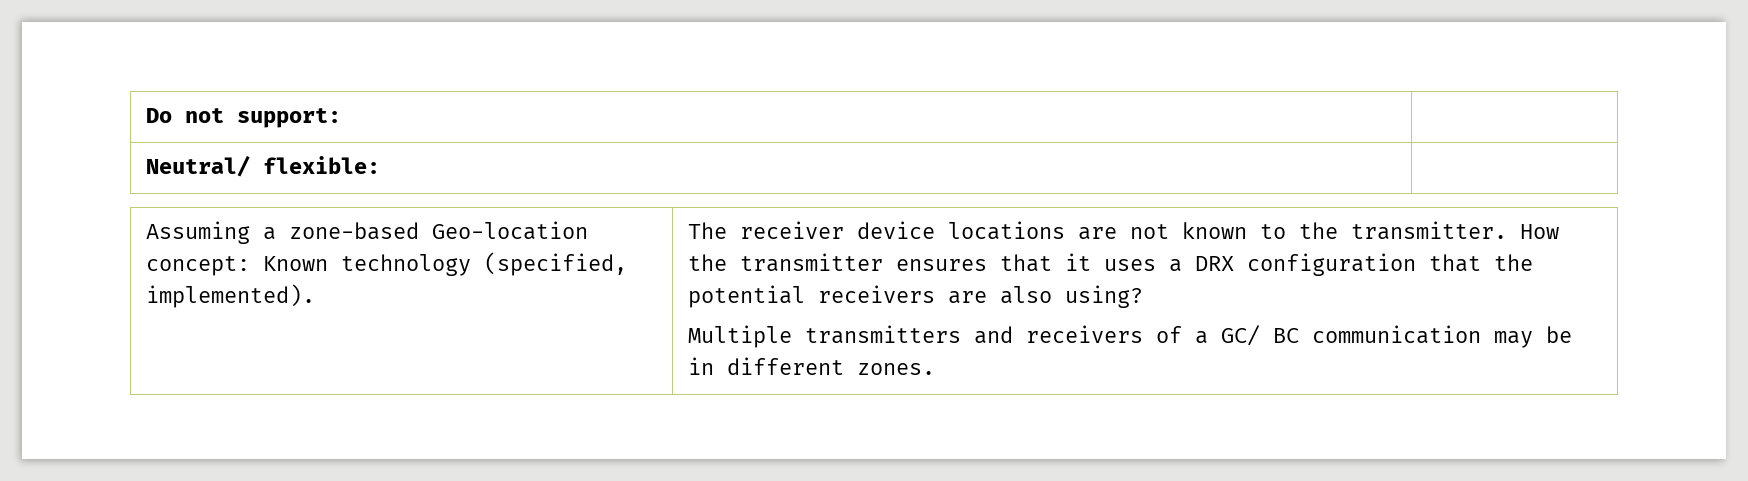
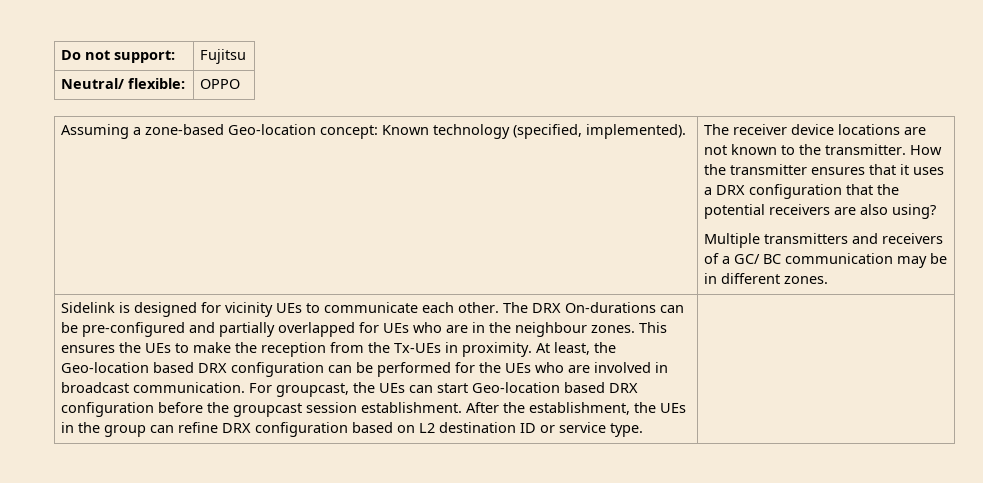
- Do not support: |
+ Do not support: | Fujitsu
- Neutral/ flexible: |
+ Neutral/ flexible: | OPPO
+ Sidelink is designed for vicinity UEs to communicate each other. The DRX On-durations can be pre-configured and partially overlapped for UEs who are in the neighbour zones. This ensures the UEs to make the reception from the Tx-UEs in proximity. At least, the Geo-location based DRX configuration can be performed for the UEs who are involved in broadcast communication. For groupcast, the UEs can start Geo-location based DRX configuration before the groupcast session establishment. After the establishment, the UEs in the group can refine DRX configuration based on L2 destination ID or service type.

